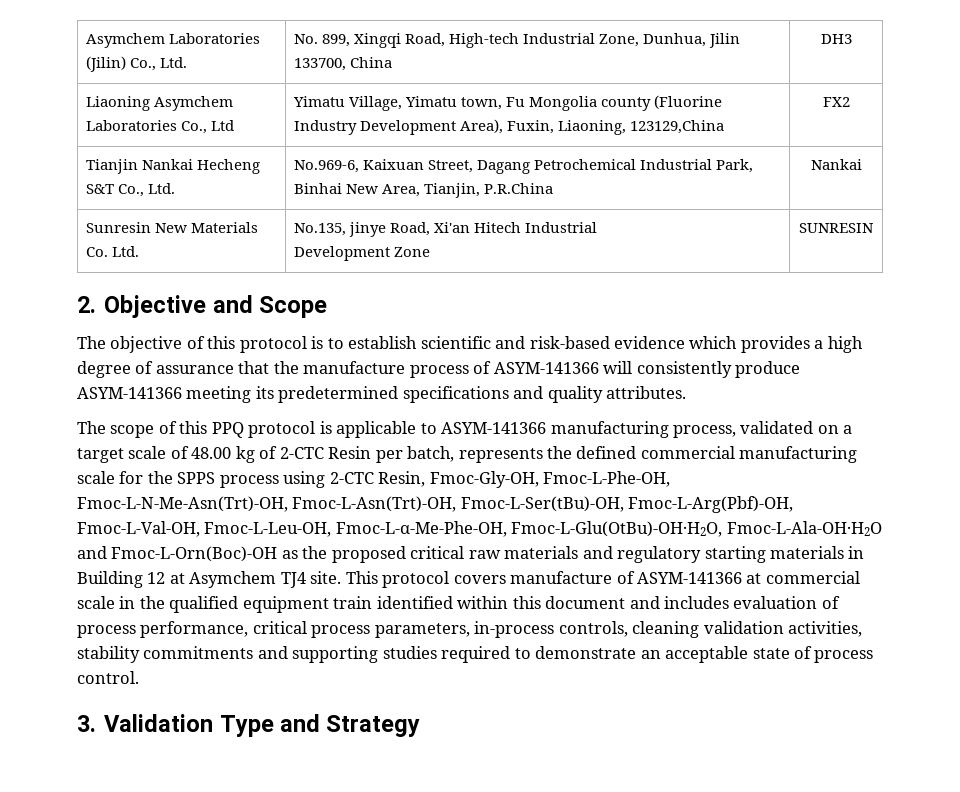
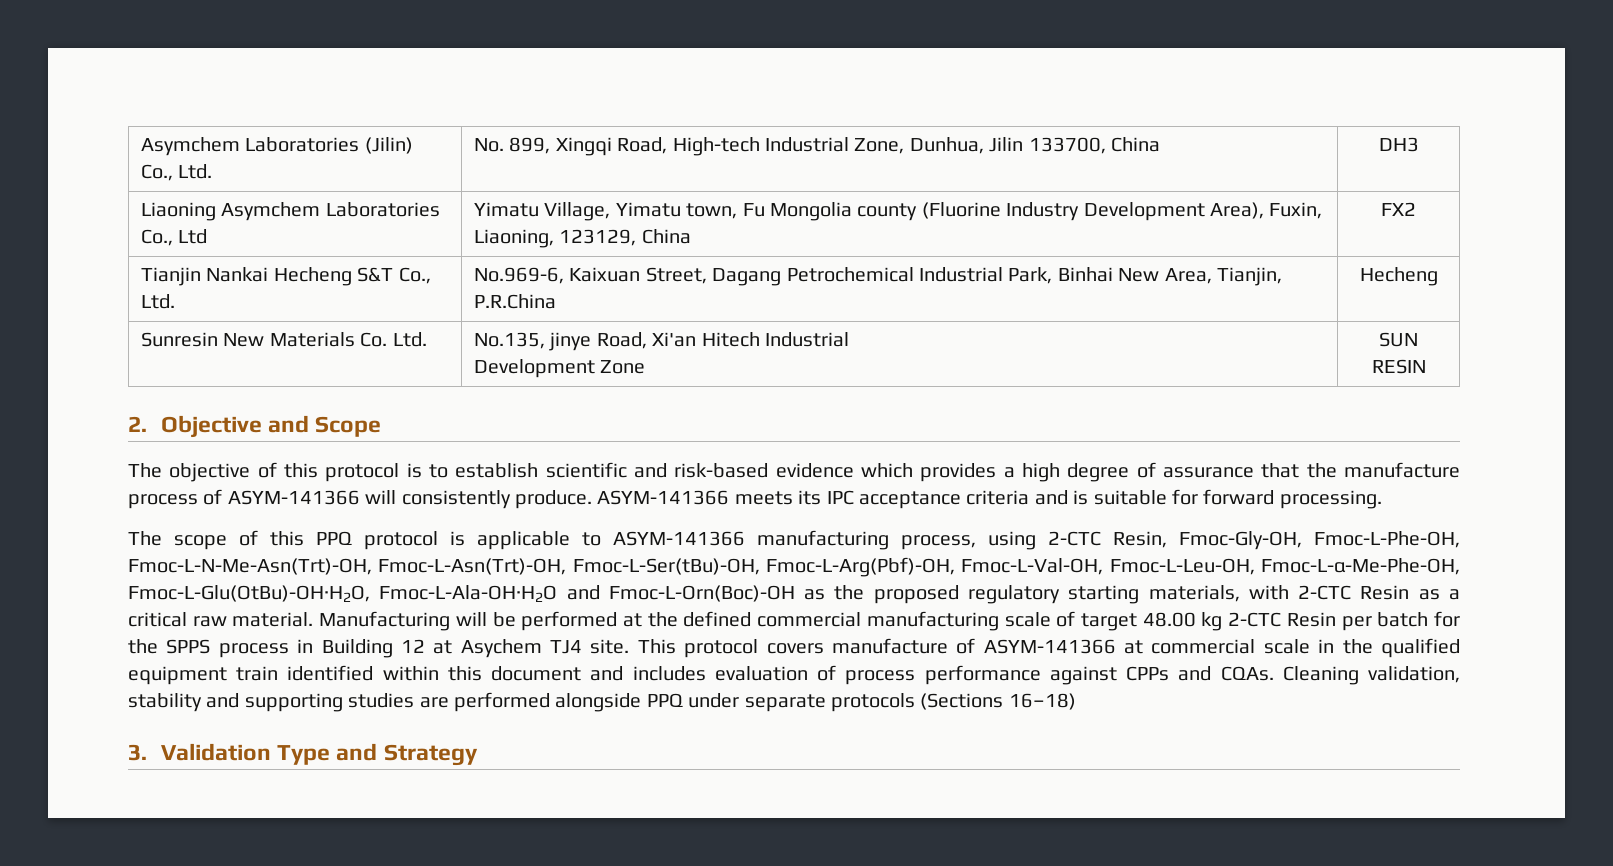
- Liaoning Asymchem Laboratories Co., Ltd | Yimatu Village, Yimatu town, Fu Mongolia county (Fluorine Industry Development Area), Fuxin, Liaoning, 123129,China | FX2
+ Liaoning Asymchem Laboratories Co., Ltd | Yimatu Village, Yimatu town, Fu Mongolia county (Fluorine Industry Development Area), Fuxin, Liaoning, 123129, China | FX2
- Tianjin Nankai Hecheng S&T Co., Ltd. | No.969-6, Kaixuan Street, Dagang Petrochemical Industrial Park, Binhai New Area, Tianjin, P.R.China | Nankai
+ Tianjin Nankai Hecheng S&T Co., Ltd. | No.969-6, Kaixuan Street, Dagang Petrochemical Industrial Park, Binhai New Area, Tianjin, P.R.China | Hecheng
  Sunresin New Materials Co. Ltd. | No.135, jinye Road, Xi'an Hitech Industrial
- Development Zone | SUNRESIN
+ Development Zone | SUN RESIN
- The objective of this protocol is to establish scientific and risk-based evidence which provides a high degree of assurance that the manufacture process of ASYM-141366 will consistently produce ASYM-141366 meeting its predetermined specifications and quality attributes.
+ The objective of this protocol is to establish scientific and risk-based evidence which provides a high degree of assurance that the manufacture process of ASYM-141366 will consistently produce. ASYM-141366 meets its IPC acceptance criteria and is suitable for forward processing.
- The scope of this PPQ protocol is applicable to ASYM-141366 manufacturing process, validated on a target scale of 48.00 kg of 2-CTC Resin per batch, represents the defined commercial manufacturing scale for the SPPS process using 2-CTC Resin, Fmoc-Gly-OH, Fmoc-L-Phe-OH, Fmoc-L-N-Me-Asn(Trt)-OH, Fmoc-L-Asn(Trt)-OH, Fmoc-L-Ser(tBu)-OH, Fmoc-L-Arg(Pbf)-OH, Fmoc-L-Val-OH, Fmoc-L-Leu-OH, Fmoc-L-α-Me-Phe-OH, Fmoc-L-Glu(OtBu)-OH·H2O, Fmoc-L-Ala-OH·H2O and Fmoc-L-Orn(Boc)-OH as the proposed critical raw materials and regulatory starting materials in Building 12 at Asymchem TJ4 site.
+ The scope of this PPQ protocol is applicable to ASYM-141366 manufacturing process, using 2-CTC Resin, Fmoc-Gly-OH, Fmoc-L-Phe-OH, Fmoc-L-N-Me-Asn(Trt)-OH, Fmoc-L-Asn(Trt)-OH, Fmoc-L-Ser(tBu)-OH, Fmoc-L-Arg(Pbf)-OH, Fmoc-L-Val-OH, Fmoc-L-Leu-OH, Fmoc-L-α-Me-Phe-OH, Fmoc-L-Glu(OtBu)-OH·H2O, Fmoc-L-Ala-OH·H2O and Fmoc-L-Orn(Boc)-OH as the proposed regulatory starting materials, with 2-CTC Resin as a critical raw material. Manufacturing will be performed at the defined commercial manufacturing scale of target 48.00 kg 2-CTC Resin per batch for the SPPS process in Building 12 at Asychem TJ4 site.
- This protocol covers manufacture of ASYM-141366 at commercial scale in the qualified equipment train identified within this document and includes evaluation of process performance, critical process parameters, in-process controls, cleaning validation activities, stability commitments and supporting studies required to demonstrate an acceptable state of process control.
+ This protocol covers manufacture of ASYM-141366 at commercial scale in the qualified equipment train identified within this document and includes evaluation of process performance against CPPs and CQAs. Cleaning validation, stability and supporting studies are performed alongside PPQ under separate protocols (Sections 16–18)

